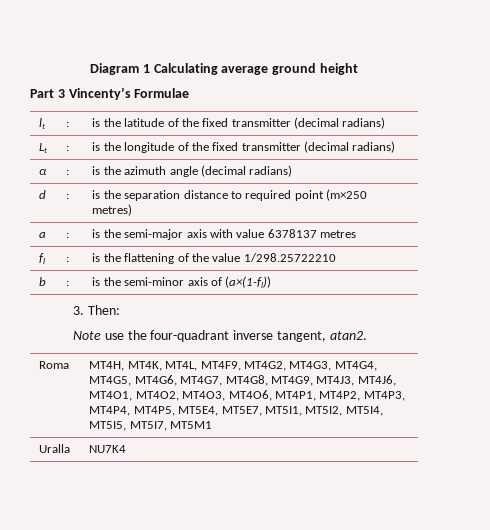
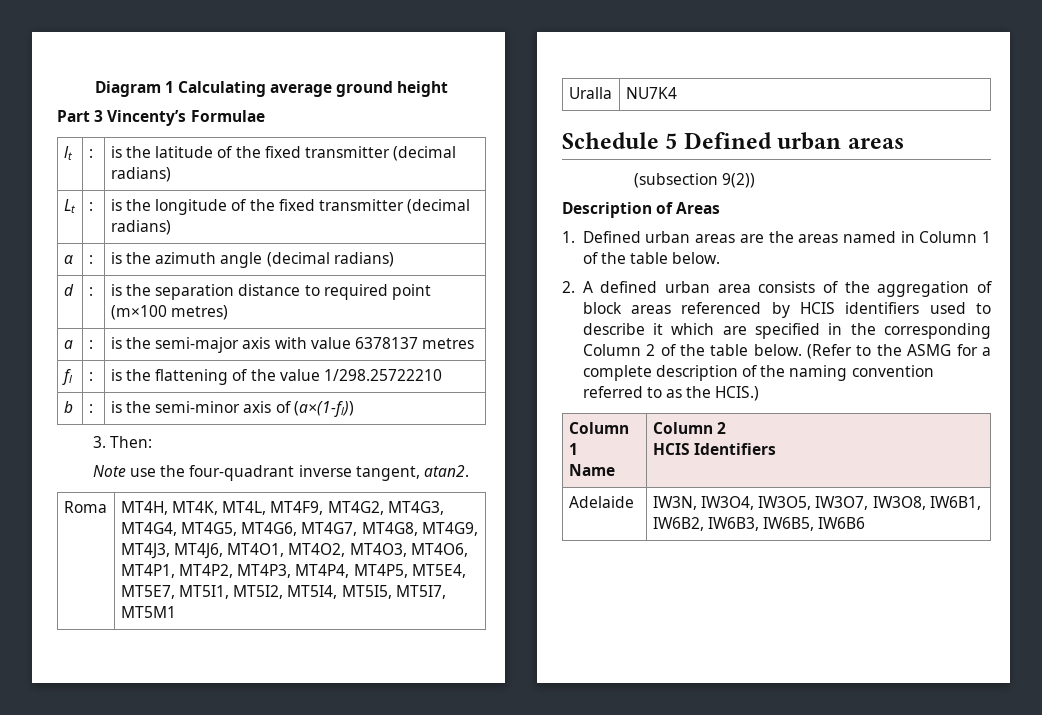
- d | : | is the separation distance to required point (m×250 metres)
+ d | : | is the separation distance to required point (m×100 metres)
+ Schedule 5 Defined urban areas
+ (subsection 9(2))
+ Description of Areas
+ 1. Defined urban areas are the areas named in Column 1 of the table below.
+ 2. A defined urban area consists of the aggregation of block areas referenced by HCIS identifiers used to describe it which are specified in the corresponding Column 2 of the table below. (Refer to the ASMG for a complete description of the naming convention referred to as the HCIS.)
+ Column 1
+ Name | Column 2
+ HCIS Identifiers
+ Adelaide | IW3N, IW3O4, IW3O5, IW3O7, IW3O8, IW6B1, IW6B2, IW6B3, IW6B5, IW6B6

